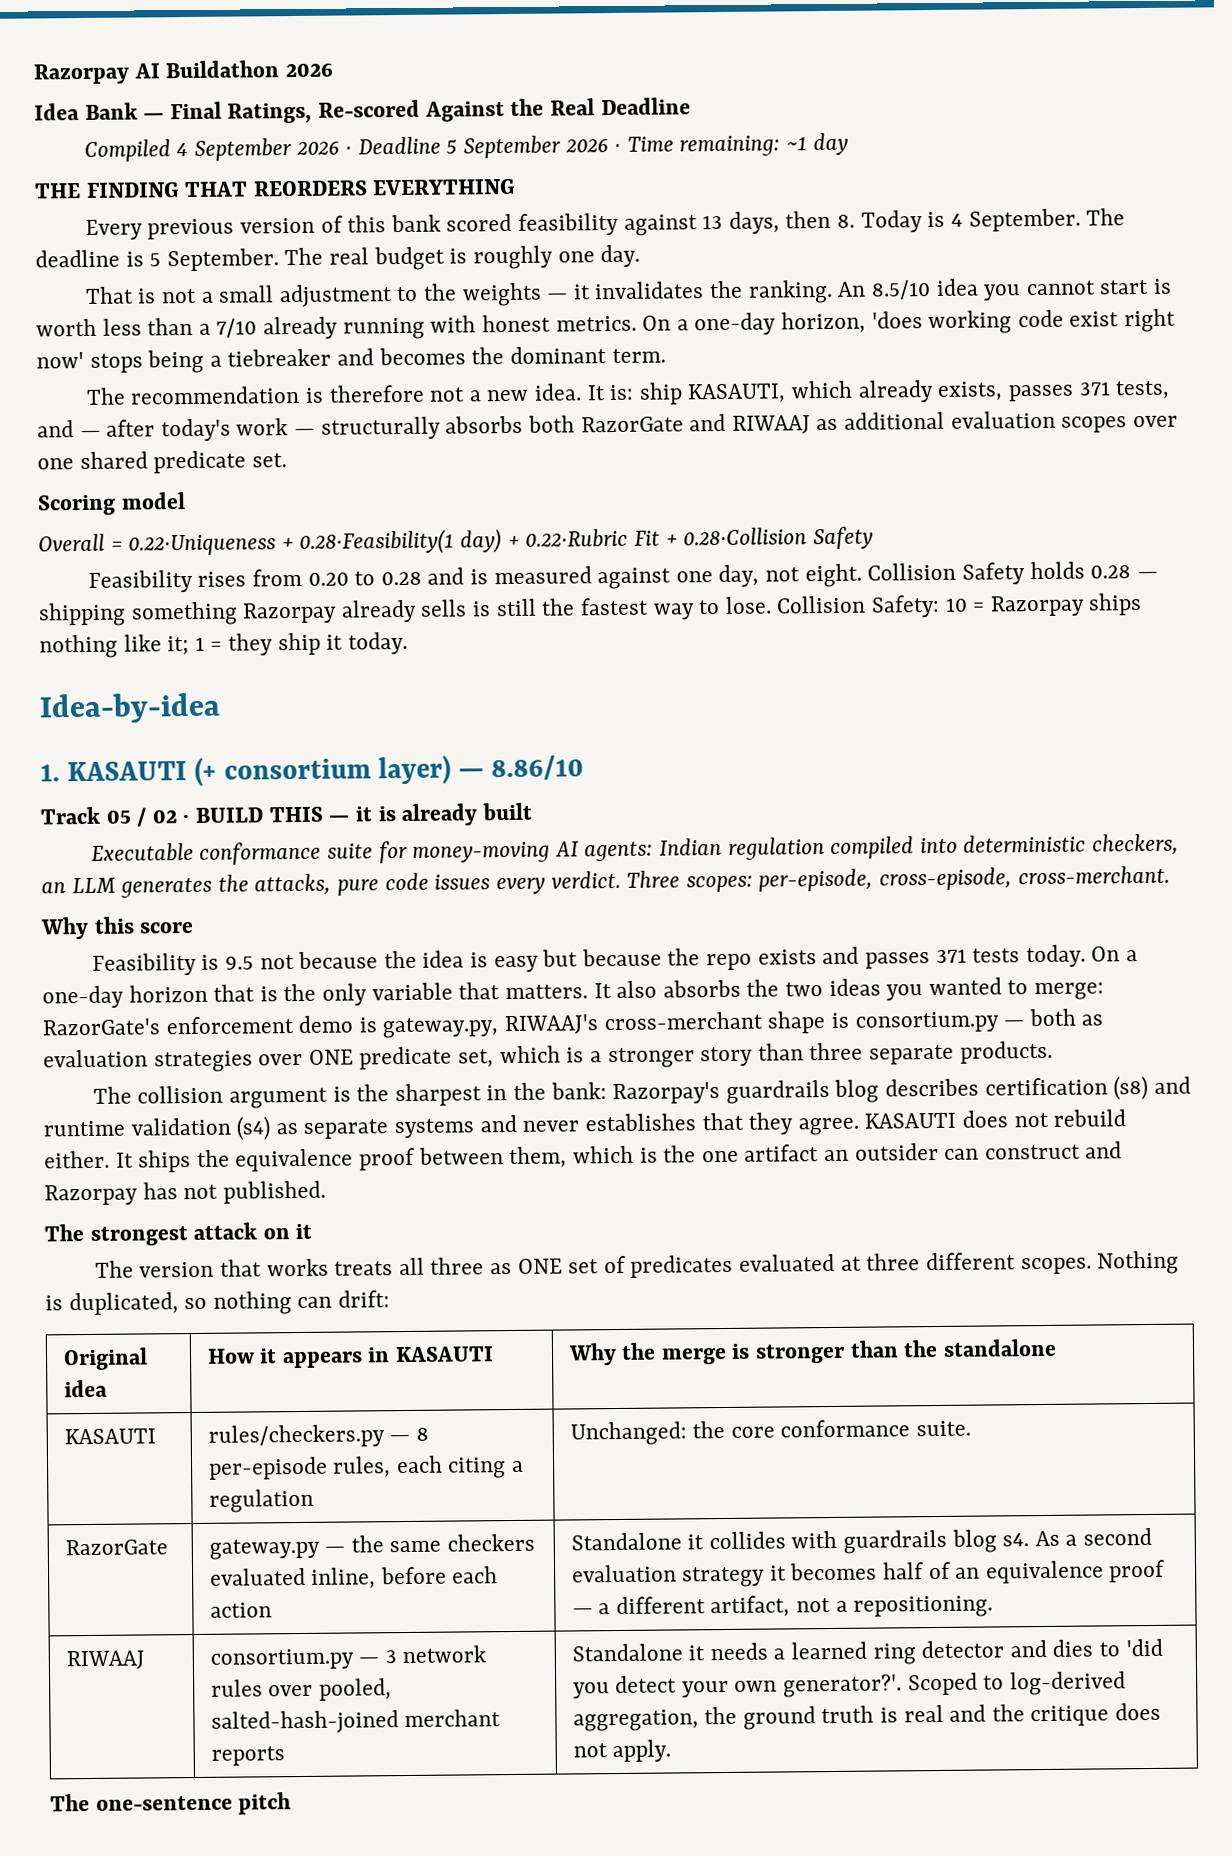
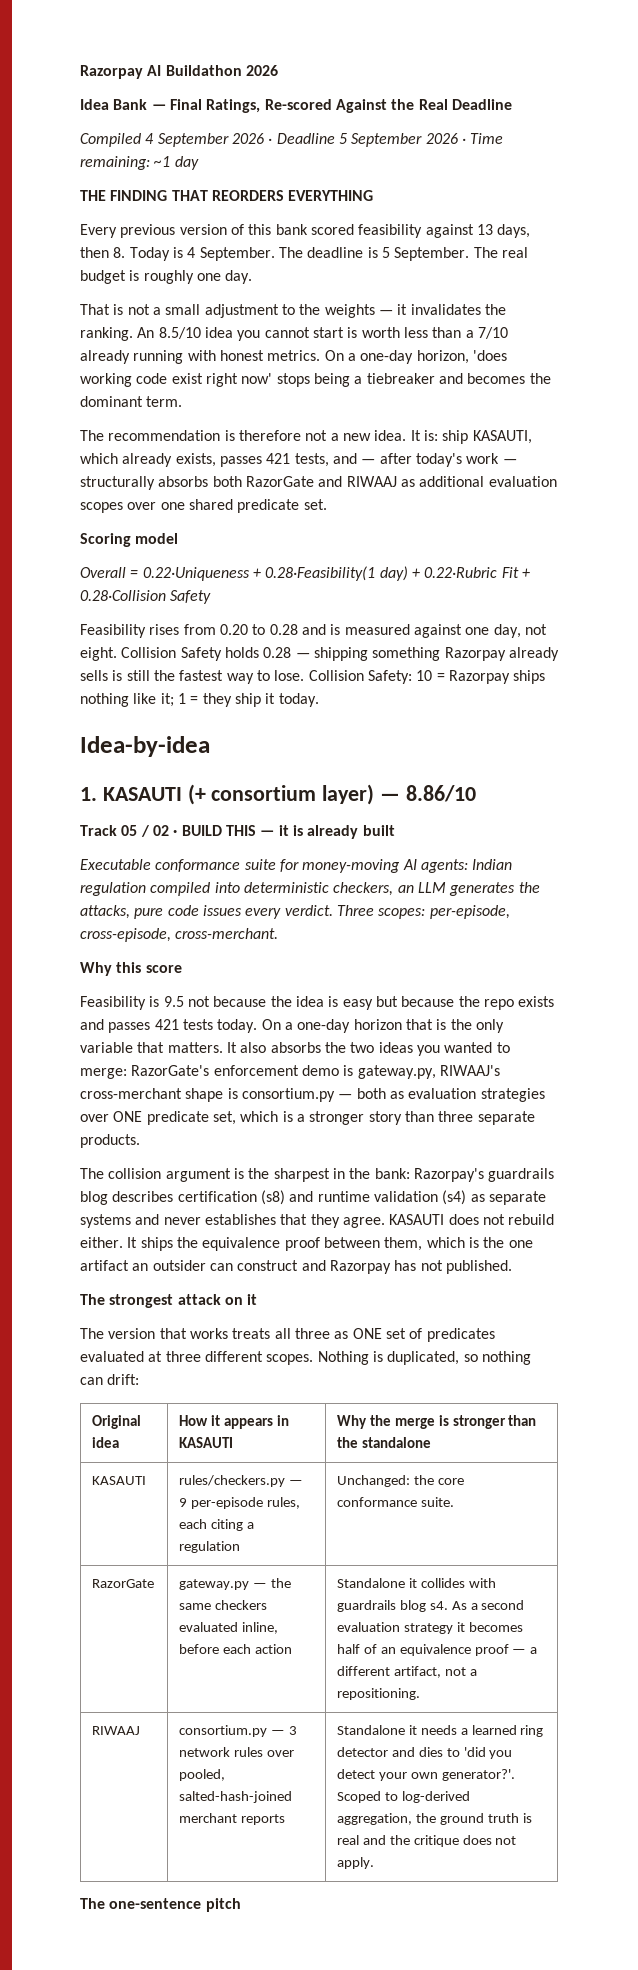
- It is: ship KASAUTI, which already exists, passes 371 tests, and — after today's work — structurally absorbs both RazorGate and RIWAAJ as additional evaluation scopes over one shared predicate set.
+ It is: ship KASAUTI, which already exists, passes 421 tests, and — after today's work — structurally absorbs both RazorGate and RIWAAJ as additional evaluation scopes over one shared predicate set.
- Feasibility is 9.5 not because the idea is easy but because the repo exists and passes 371 tests today.
+ Feasibility is 9.5 not because the idea is easy but because the repo exists and passes 421 tests today.
- KASAUTI | rules/checkers.py — 8 per-episode rules, each citing a regulation | Unchanged: the core conformance suite.
+ KASAUTI | rules/checkers.py — 9 per-episode rules, each citing a regulation | Unchanged: the core conformance suite.

